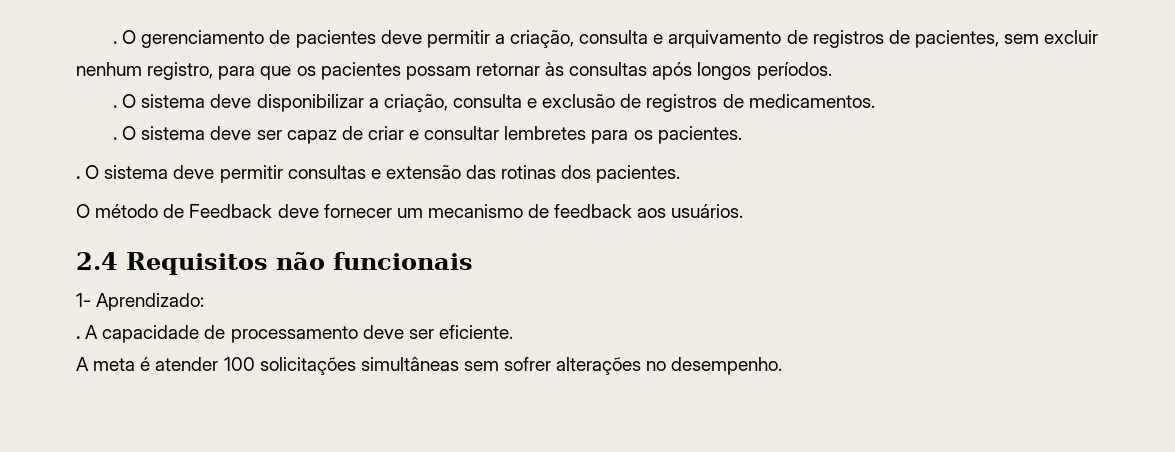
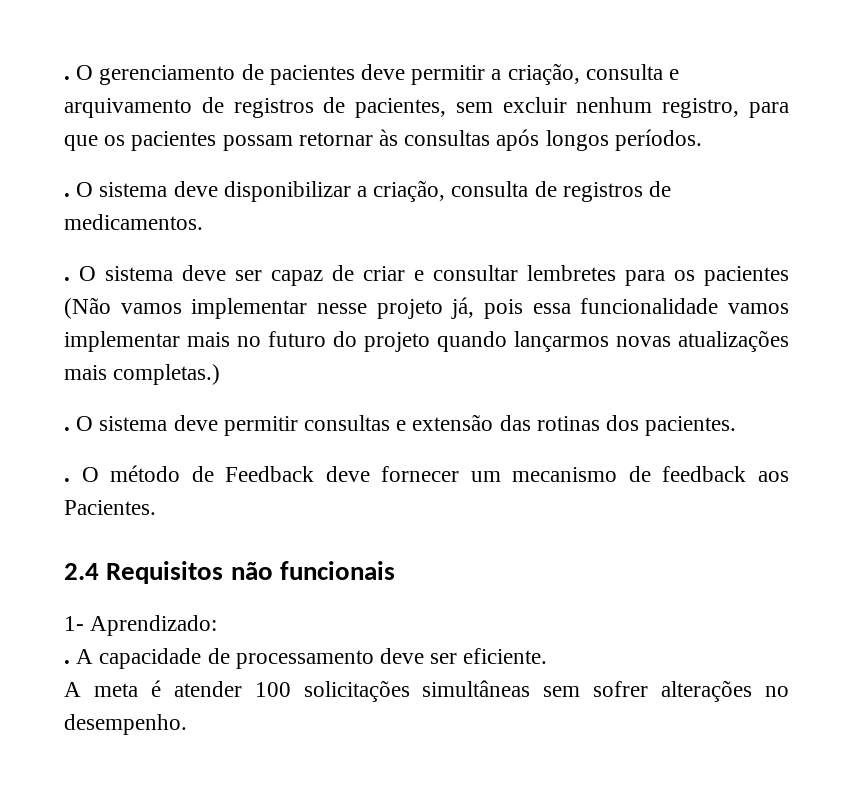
- O sistema deve disponibilizar a criação, consulta e exclusão de registros de medicamentos.
+ O sistema deve disponibilizar a criação, consulta de registros de medicamentos.
- O sistema deve ser capaz de criar e consultar lembretes para os pacientes.
+ O sistema deve ser capaz de criar e consultar lembretes para os pacientes (Não vamos implementar nesse projeto já, pois essa funcionalidade vamos implementar mais no futuro do projeto quando lançarmos novas atualizações mais completas.)
  O sistema deve permitir consultas e extensão das rotinas dos pacientes.
- O método de Feedback deve fornecer um mecanismo de feedback aos usuários.
+ . O método de Feedback deve fornecer um mecanismo de feedback aos Pacientes.

